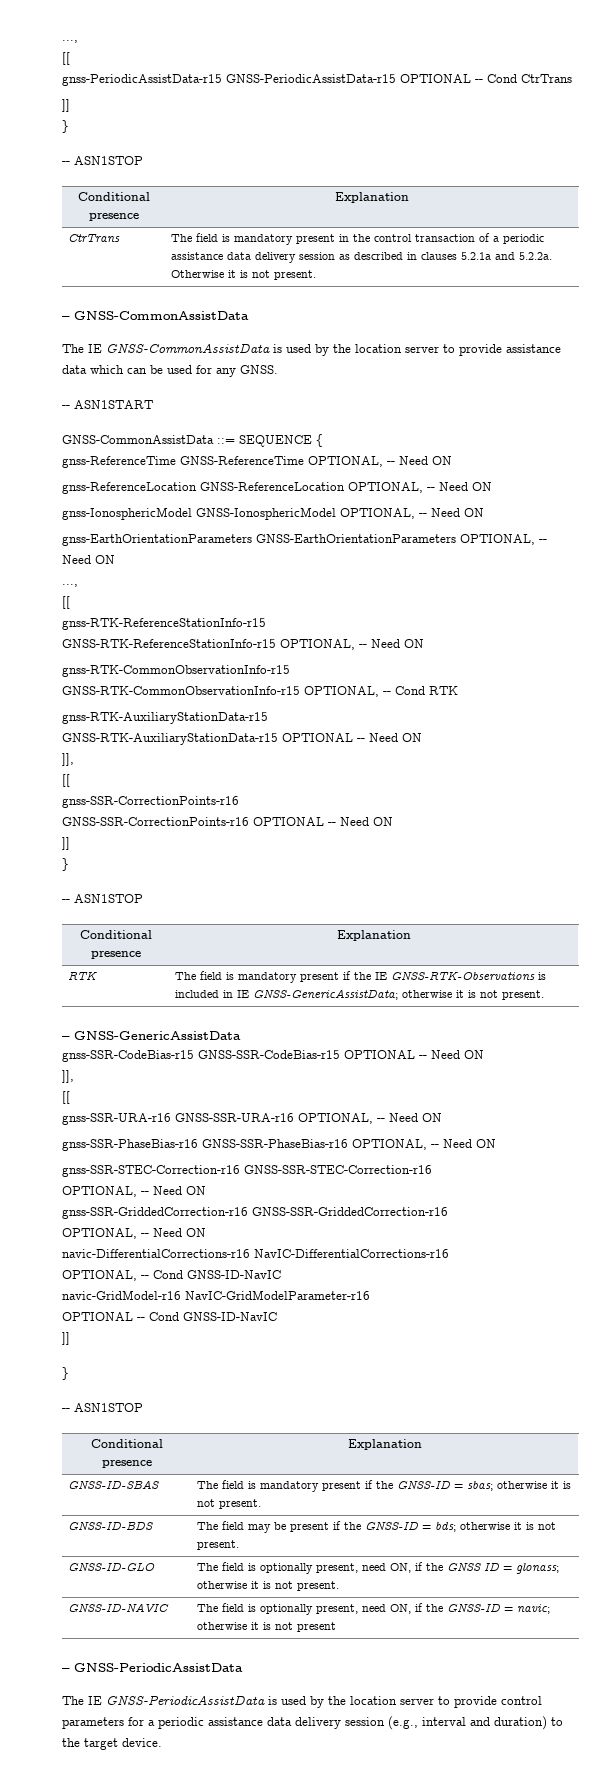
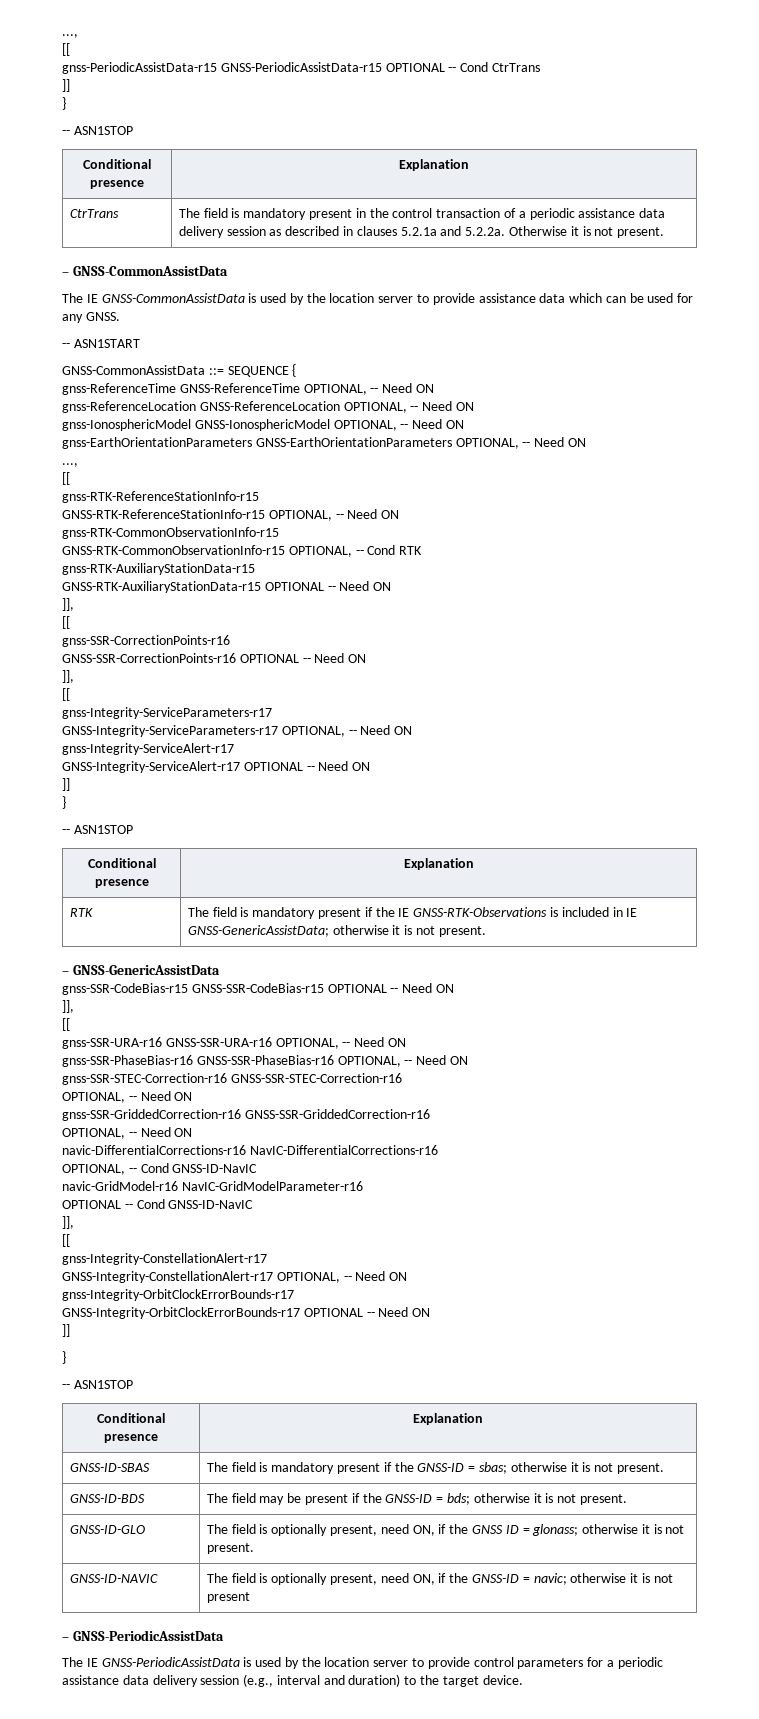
  GNSS-SSR-CorrectionPoints-r16 OPTIONAL -- Need ON
+ ]],
+ [[
+ gnss-Integrity-ServiceParameters-r17
+ GNSS-Integrity-ServiceParameters-r17 OPTIONAL, -- Need ON
+ gnss-Integrity-ServiceAlert-r17
+ GNSS-Integrity-ServiceAlert-r17 OPTIONAL -- Need ON
  OPTIONAL -- Cond GNSS-ID-NavIC
+ ]],
+ [[
+ gnss-Integrity-ConstellationAlert-r17
+ GNSS-Integrity-ConstellationAlert-r17 OPTIONAL, -- Need ON
+ gnss-Integrity-OrbitClockErrorBounds-r17
+ GNSS-Integrity-OrbitClockErrorBounds-r17 OPTIONAL -- Need ON

